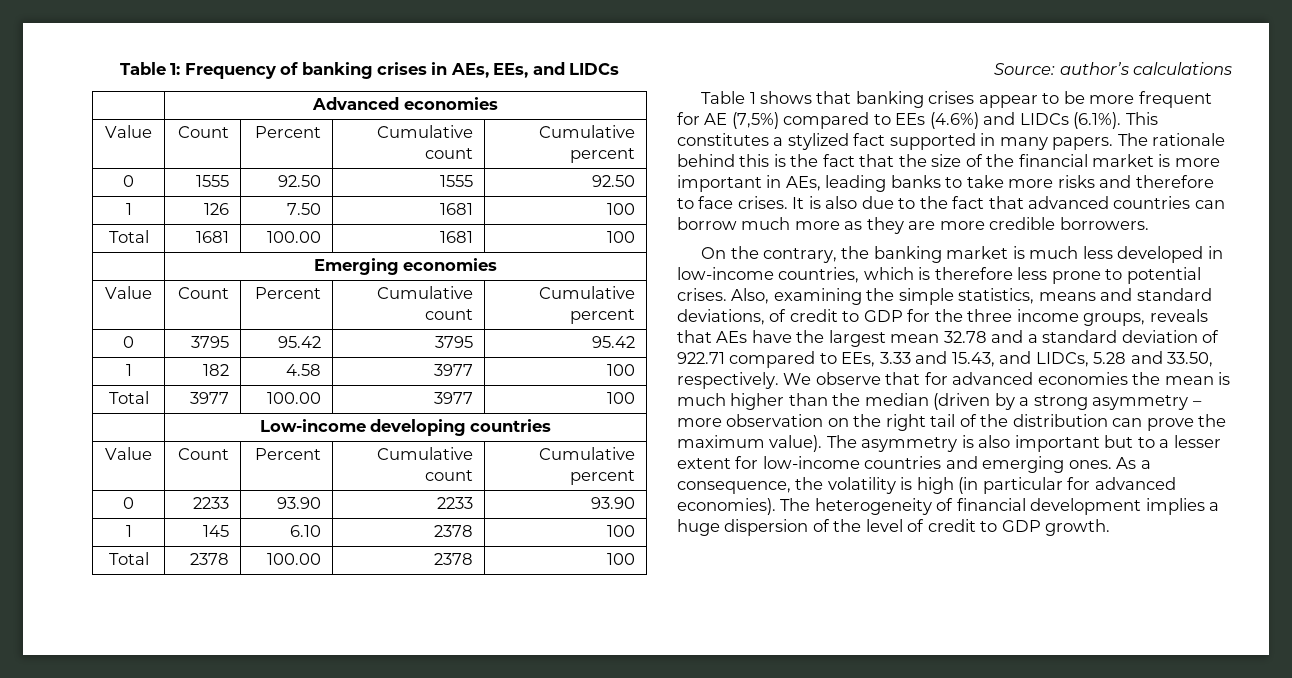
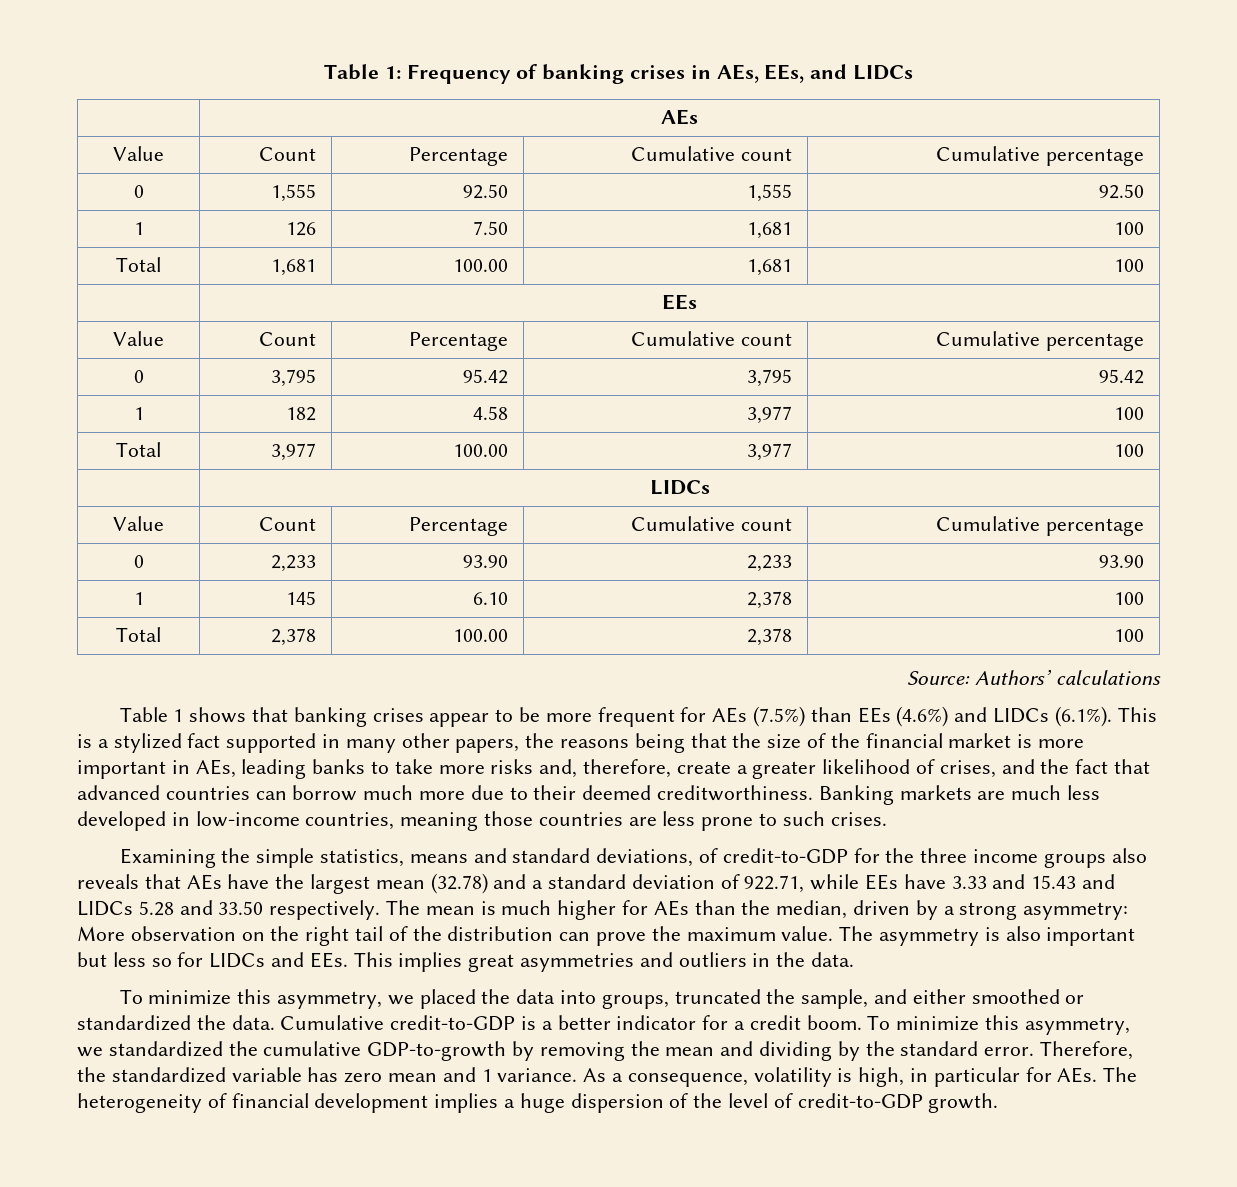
- | Advanced economies
- Value | Count | Percent | Cumulative count | Cumulative percent
- 0 | 1555 | 92.50 | 1555 | 92.50
+ | AEs
+ Value | Count | Percentage | Cumulative count | Cumulative percentage
+ 0 | 1,555 | 92.50 | 1,555 | 92.50
- 1 | 126 | 7.50 | 1681 | 100
- Total | 1681 | 100.00 | 1681 | 100
- | Emerging economies
- Value | Count | Percent | Cumulative count | Cumulative percent
- 0 | 3795 | 95.42 | 3795 | 95.42
+ 1 | 126 | 7.50 | 1,681 | 100
+ Total | 1,681 | 100.00 | 1,681 | 100
+ | EEs
+ Value | Count | Percentage | Cumulative count | Cumulative percentage
+ 0 | 3,795 | 95.42 | 3,795 | 95.42
- 1 | 182 | 4.58 | 3977 | 100
- Total | 3977 | 100.00 | 3977 | 100
- | Low-income developing countries
- Value | Count | Percent | Cumulative count | Cumulative percent
- 0 | 2233 | 93.90 | 2233 | 93.90
+ 1 | 182 | 4.58 | 3,977 | 100
+ Total | 3,977 | 100.00 | 3,977 | 100
+ | LIDCs
+ Value | Count | Percentage | Cumulative count | Cumulative percentage
+ 0 | 2,233 | 93.90 | 2,233 | 93.90
- 1 | 145 | 6.10 | 2378 | 100
- Total | 2378 | 100.00 | 2378 | 100
+ 1 | 145 | 6.10 | 2,378 | 100
+ Total | 2,378 | 100.00 | 2,378 | 100
- Source: author’s calculations
+ Source: Authors’ calculations
- Table 1 shows that banking crises appear to be more frequent for AE (7,5%) compared to EEs (4.6%) and LIDCs (6.1%). This constitutes a stylized fact supported in many papers. The rationale behind this is the fact that the size of the financial market is more important in AEs, leading banks to take more risks and therefore to face crises. It is also due to the fact that advanced countries can borrow much more as they are more credible borrowers.
- On the contrary, the banking market is much less developed in low-income countries, which is therefore less prone to potential crises. Also, examining the simple statistics, means and standard deviations, of credit to GDP for the three income groups, reveals that AEs have the largest mean 32.78 and a standard deviation of 922.71 compared to EEs, 3.33 and 15.43, and LIDCs, 5.28 and 33.50, respectively. We observe that for advanced economies the mean is much higher than the median (driven by a strong asymmetry – more observation on the right tail of the distribution can prove the maximum value).
+ Table 1 shows that banking crises appear to be more frequent for AEs (7.5%) than EEs (4.6%) and LIDCs (6.1%). This is a stylized fact supported in many other papers, the reasons being that the size of the financial market is more important in AEs, leading banks to take more risks and, therefore, create a greater likelihood of crises, and the fact that advanced countries can borrow much more due to their deemed creditworthiness. Banking markets are much less developed in low-income countries, meaning those countries are less prone to such crises.
+ Examining the simple statistics, means and standard deviations, of credit-to-GDP for the three income groups also reveals that AEs have the largest mean (32.78) and a standard deviation of 922.71, while EEs have 3.33 and 15.43 and LIDCs 5.28 and 33.50 respectively. The mean is much higher for AEs than the median, driven by a strong asymmetry: More observation on the right tail of the distribution can prove the maximum value.
- The asymmetry is also important but to a lesser extent for low-income countries and emerging ones.
+ The asymmetry is also important but less so for LIDCs and EEs. This implies great asymmetries and outliers in the data.
+ To minimize this asymmetry, we placed the data into groups, truncated the sample, and either smoothed or standardized the data. Cumulative credit-to-GDP is a better indicator for a credit boom. To minimize this asymmetry, we standardized the cumulative GDP-to-growth by removing the mean and dividing by the standard error. Therefore, the standardized variable has zero mean and 1 variance.
- As a consequence, the volatility is high (in particular for advanced economies). The heterogeneity of financial development implies a huge dispersion of the level of credit to GDP growth.
+ As a consequence, volatility is high, in particular for AEs. The heterogeneity of financial development implies a huge dispersion of the level of credit-to-GDP growth.

